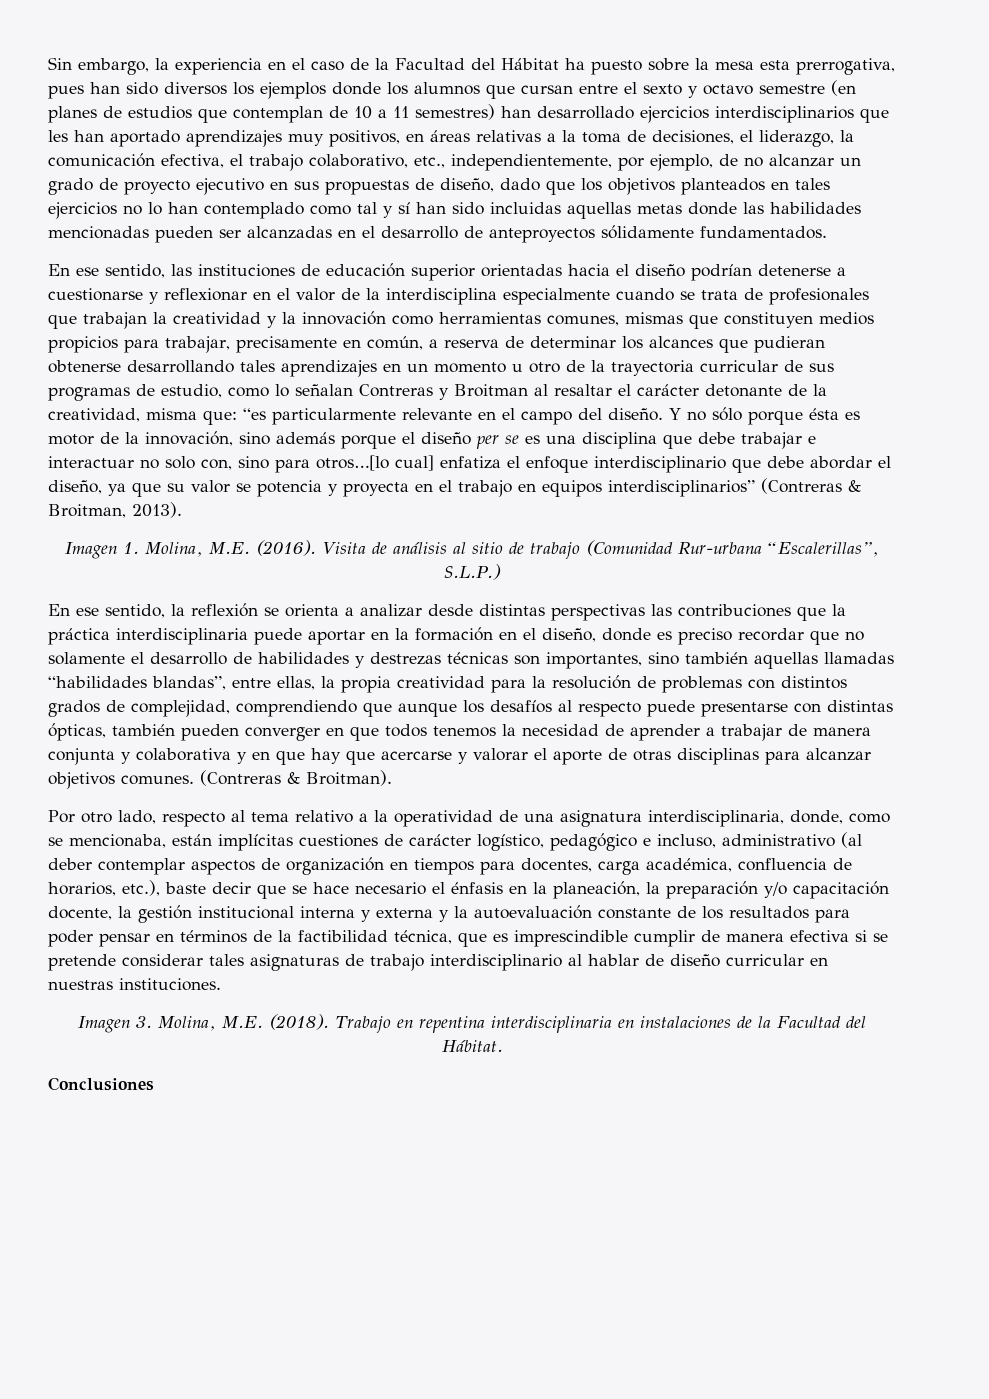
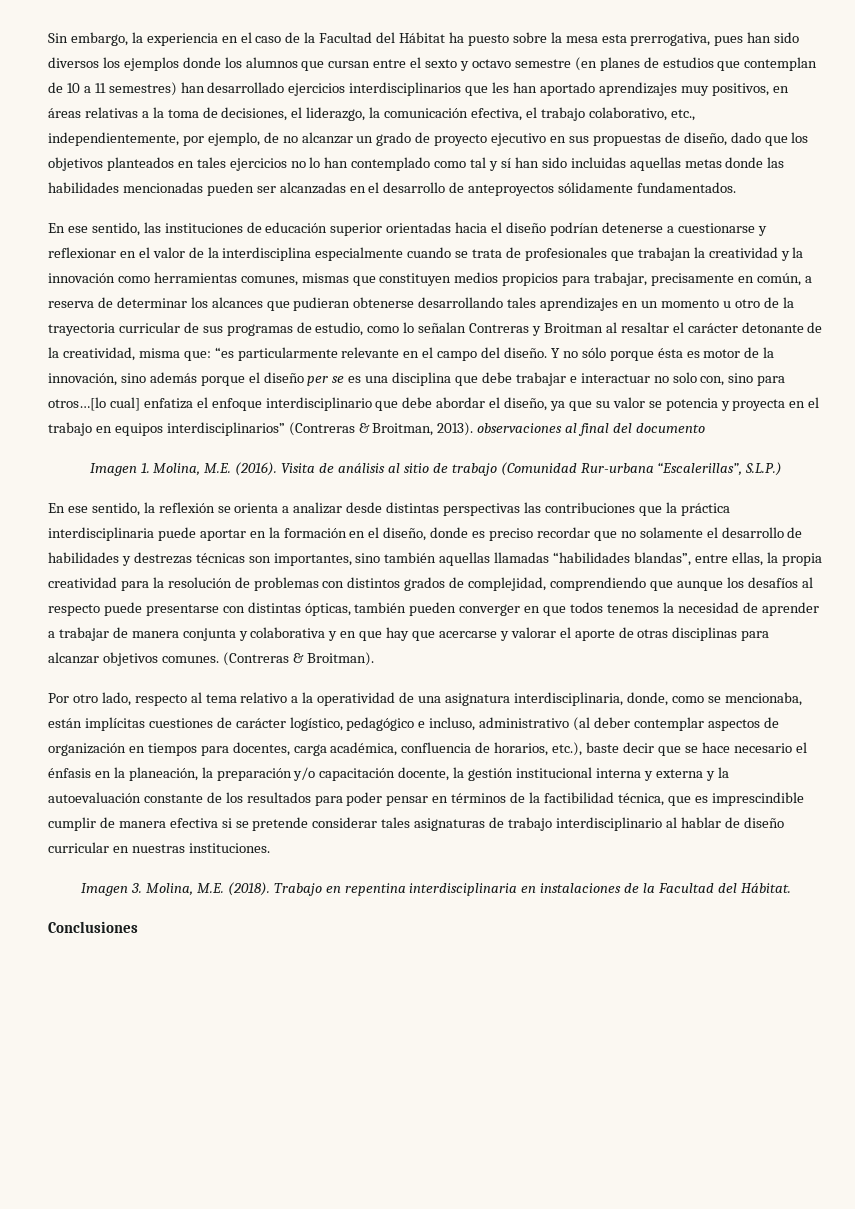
- Y no sólo porque ésta es motor de la innovación, sino además porque el diseño per se es una disciplina que debe trabajar e interactuar no solo con, sino para otros…[lo cual] enfatiza el enfoque interdisciplinario que debe abordar el diseño, ya que su valor se potencia y proyecta en el trabajo en equipos interdisciplinarios” (Contreras & Broitman, 2013).
+ Y no sólo porque ésta es motor de la innovación, sino además porque el diseño per se es una disciplina que debe trabajar e interactuar no solo con, sino para otros…[lo cual] enfatiza el enfoque interdisciplinario que debe abordar el diseño, ya que su valor se potencia y proyecta en el trabajo en equipos interdisciplinarios” (Contreras & Broitman, 2013). observaciones al final del documento

